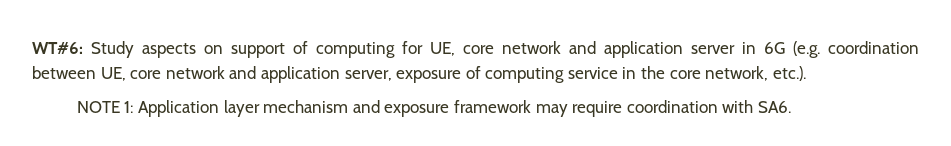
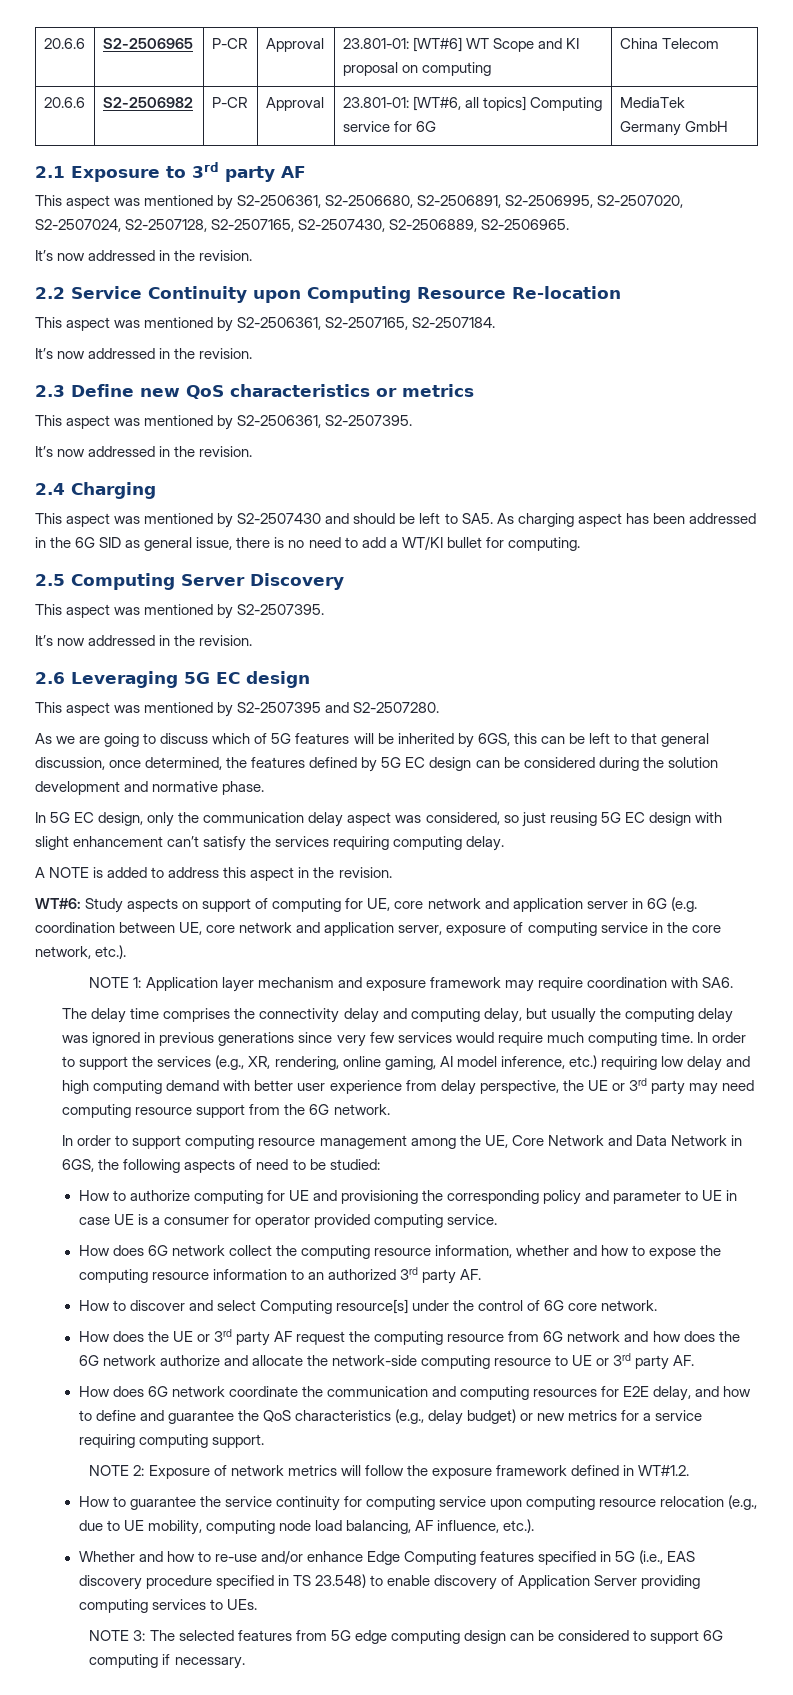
+ 20.6.6 | S2-2506965 | P-CR | Approval | 23.801-01: [WT#6] WT Scope and KI proposal on computing | China Telecom
+ 20.6.6 | S2-2506982 | P-CR | Approval | 23.801-01: [WT#6, all topics] Computing service for 6G | MediaTek Germany GmbH
+ 2.1 Exposure to 3rd party AF
+ This aspect was mentioned by S2-2506361, S2-2506680, S2-2506891, S2-2506995, S2-2507020, S2-2507024, S2-2507128, S2-2507165, S2-2507430, S2-2506889, S2-2506965.
+ It’s now addressed in the revision.
+ 2.2 Service Continuity upon Computing Resource Re-location
+ This aspect was mentioned by S2-2506361, S2-2507165, S2-2507184.
+ It’s now addressed in the revision.
+ 2.3 Define new QoS characteristics or metrics
+ This aspect was mentioned by S2-2506361, S2-2507395.
+ It’s now addressed in the revision.
+ 2.4 Charging
+ This aspect was mentioned by S2-2507430 and should be left to SA5. As charging aspect has been addressed in the 6G SID as general issue, there is no need to add a WT/KI bullet for computing.
+ 2.5 Computing Server Discovery
+ This aspect was mentioned by S2-2507395.
+ It’s now addressed in the revision.
+ 2.6 Leveraging 5G EC design
+ This aspect was mentioned by S2-2507395 and S2-2507280.
+ As we are going to discuss which of 5G features will be inherited by 6GS, this can be left to that general discussion, once determined, the features defined by 5G EC design can be considered during the solution development and normative phase.
+ In 5G EC design, only the communication delay aspect was considered, so just reusing 5G EC design with slight enhancement can’t satisfy the services requiring computing delay.
+ A NOTE is added to address this aspect in the revision.
+ The delay time comprises the connectivity delay and computing delay, but usually the computing delay was ignored in previous generations since very few services would require much computing time. In order to support the services (e.g., XR, rendering, online gaming, AI model inference, etc.) requiring low delay and high computing demand with better user experience from delay perspective, the UE or 3rd party may need computing resource support from the 6G network.
+ In order to support computing resource management among the UE, Core Network and Data Network in 6GS, the following aspects of need to be studied:
+ How to authorize computing for UE and provisioning the corresponding policy and parameter to UE in case UE is a consumer for operator provided computing service.
+ How does 6G network collect the computing resource information, whether and how to expose the computing resource information to an authorized 3rd party AF.
+ How to discover and select Computing resource[s] under the control of 6G core network.
+ How does the UE or 3rd party AF request the computing resource from 6G network and how does the 6G network authorize and allocate the network-side computing resource to UE or 3rd party AF.
+ How does 6G network coordinate the communication and computing resources for E2E delay, and how to define and guarantee the QoS characteristics (e.g., delay budget) or new metrics for a service requiring computing support.
+ NOTE 2: Exposure of network metrics will follow the exposure framework defined in WT#1.2.
+ How to guarantee the service continuity for computing service upon computing resource relocation (e.g., due to UE mobility, computing node load balancing, AF influence, etc.).
+ Whether and how to re-use and/or enhance Edge Computing features specified in 5G (i.e., EAS discovery procedure specified in TS 23.548) to enable discovery of Application Server providing computing services to UEs.
+ NOTE 3: The selected features from 5G edge computing design can be considered to support 6G computing if necessary.

